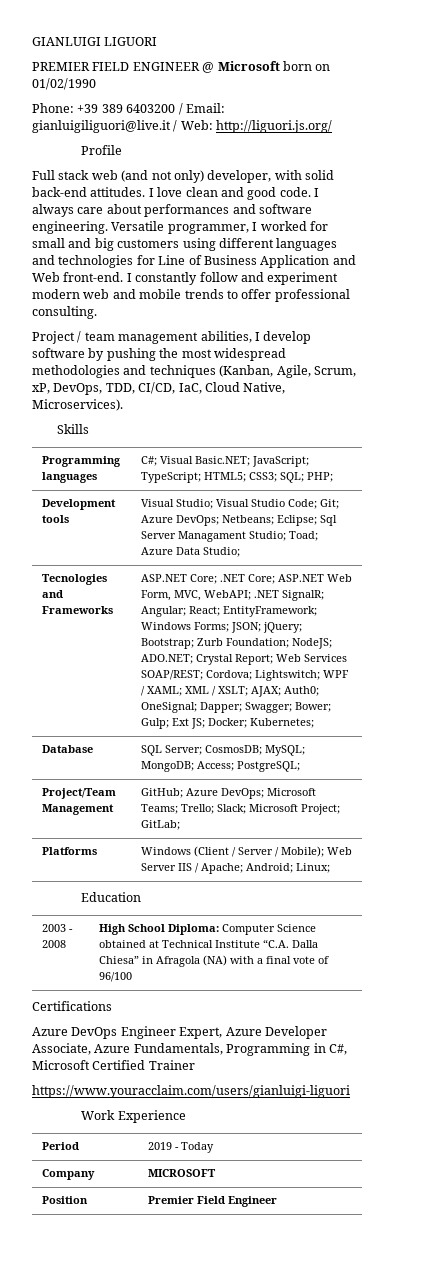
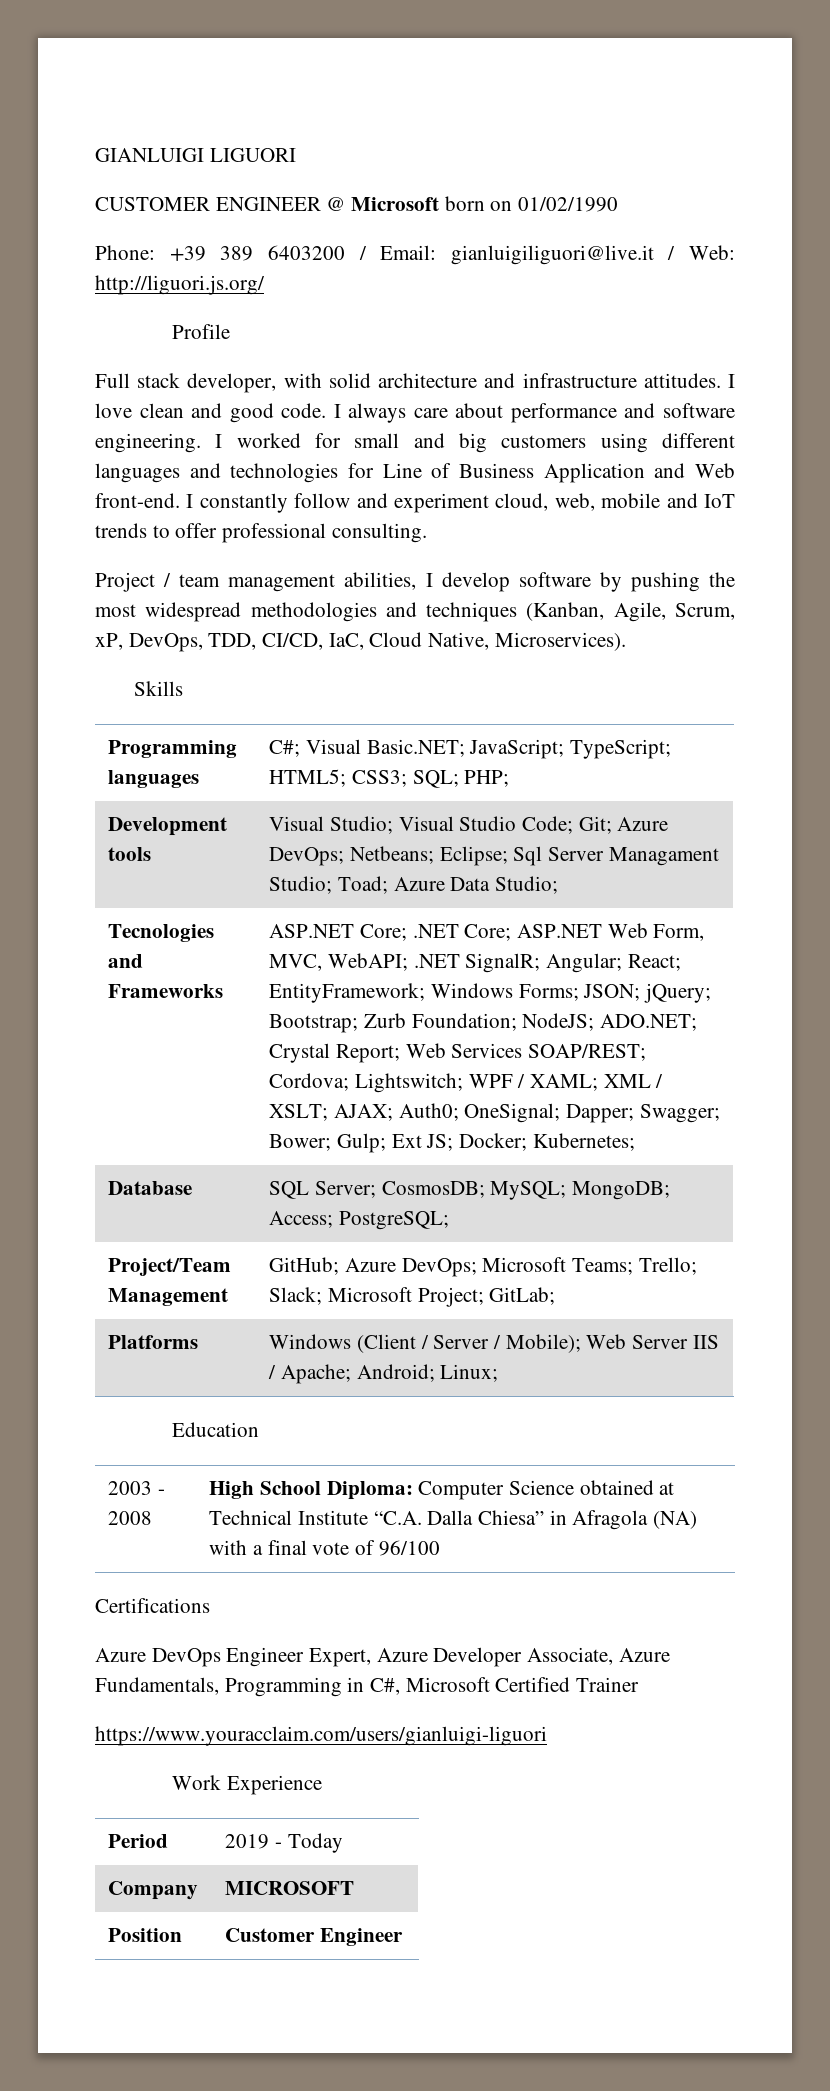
- PREMIER FIELD ENGINEER @ Microsoft born on 01/02/1990
+ CUSTOMER ENGINEER @ Microsoft born on 01/02/1990
- Full stack web (and not only) developer, with solid back-end attitudes.
+ Full stack developer, with solid architecture and infrastructure attitudes.
- I always care about performances and software engineering.
+ I always care about performance and software engineering.
- Versatile programmer, I worked for small and big customers using different languages and technologies for Line of Business Application and Web front-end.
+ I worked for small and big customers using different languages and technologies for Line of Business Application and Web front-end.
- I constantly follow and experiment modern web and mobile trends to offer professional consulting.
+ I constantly follow and experiment cloud, web, mobile and IoT trends to offer professional consulting.
- Position | Premier Field Engineer
+ Position | Customer Engineer

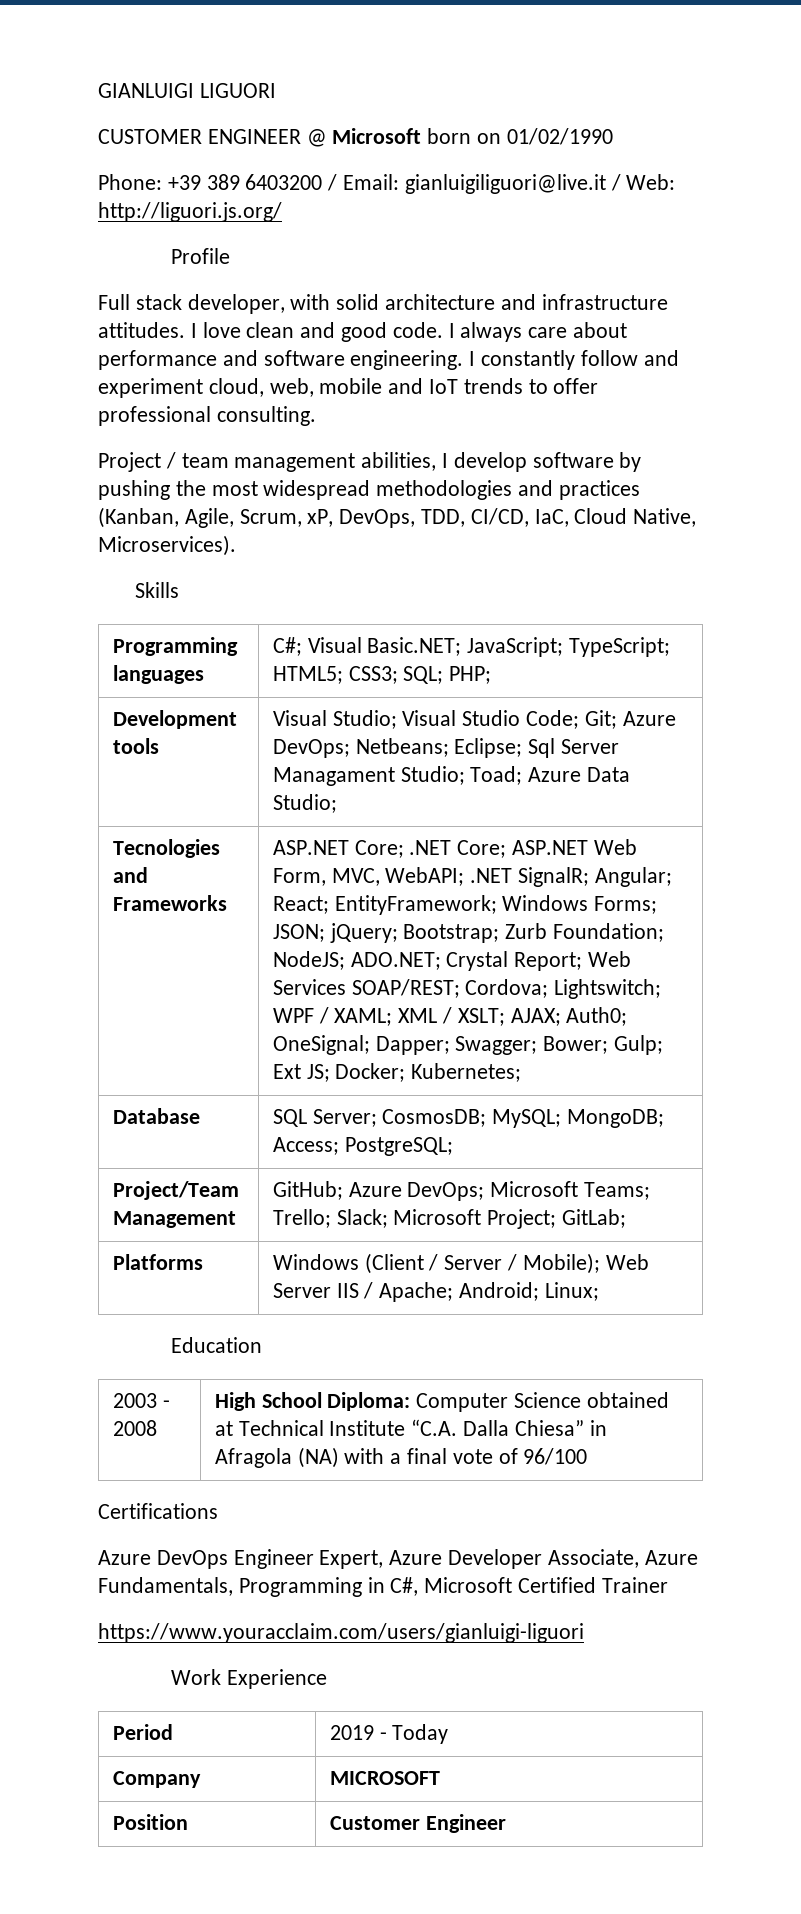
- I worked for small and big customers using different languages and technologies for Line of Business Application and Web front-end. I constantly follow and experiment cloud, web, mobile and IoT trends to offer professional consulting.
+ I constantly follow and experiment cloud, web, mobile and IoT trends to offer professional consulting.
- Project / team management abilities, I develop software by pushing the most widespread methodologies and techniques (Kanban, Agile, Scrum, xP, DevOps, TDD, CI/CD, IaC, Cloud Native, Microservices).
+ Project / team management abilities, I develop software by pushing the most widespread methodologies and practices (Kanban, Agile, Scrum, xP, DevOps, TDD, CI/CD, IaC, Cloud Native, Microservices).

